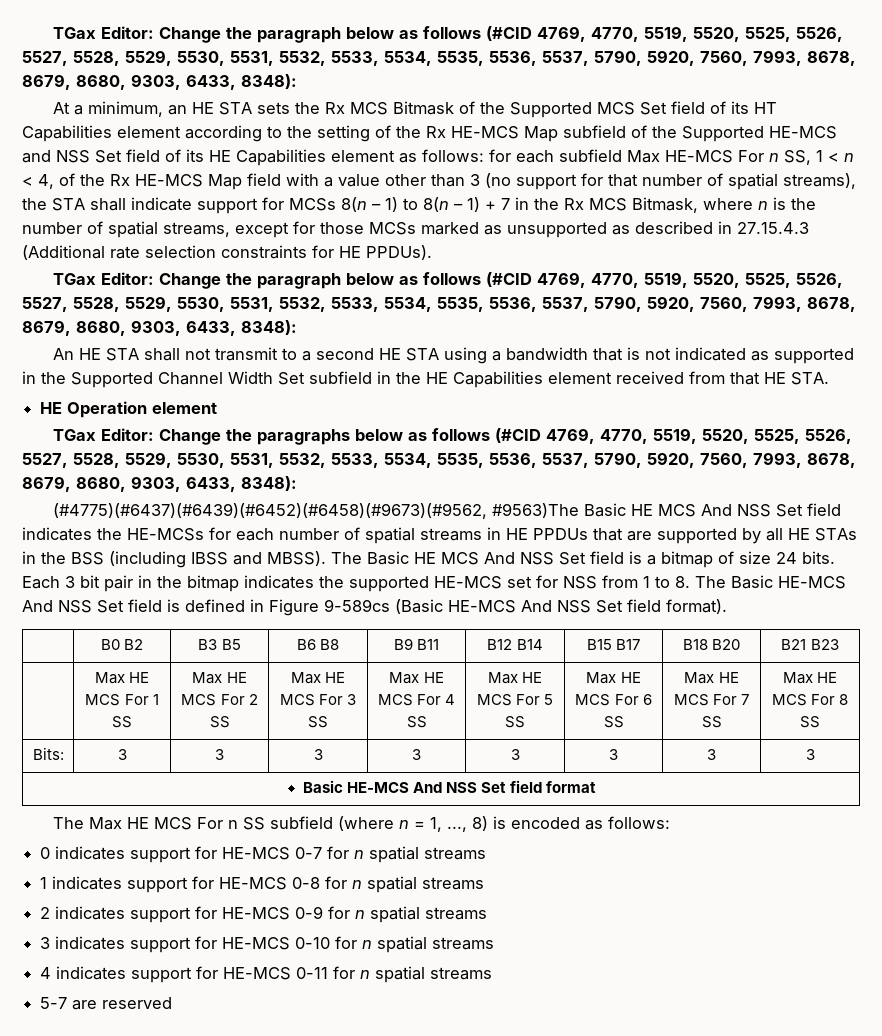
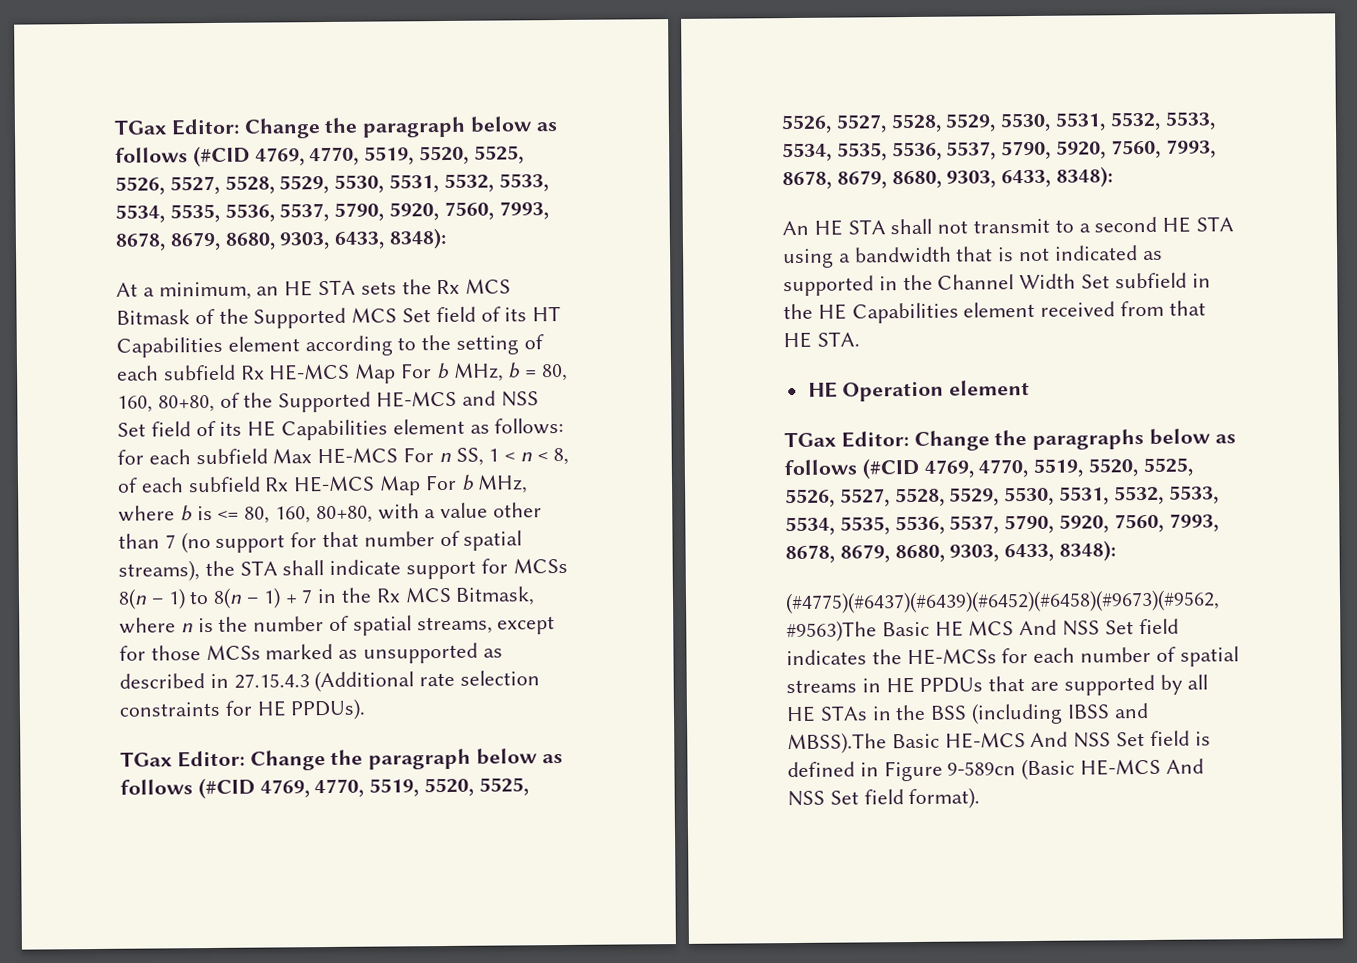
- At a minimum, an HE STA sets the Rx MCS Bitmask of the Supported MCS Set field of its HT Capabilities element according to the setting of the Rx HE-MCS Map subfield of the Supported HE-MCS and NSS Set field of its HE Capabilities element as follows:
+ At a minimum, an HE STA sets the Rx MCS Bitmask of the Supported MCS Set field of its HT Capabilities element according to the setting of each subfield Rx HE-MCS Map For b MHz, b = 80, 160, 80+80, of the Supported HE-MCS and NSS Set field of its HE Capabilities element as follows:
- for each subfield Max HE-MCS For n SS, 1 < n < 4, of the Rx HE-MCS Map field with a value other than 3 (no support for that number of spatial streams), the STA shall indicate support for MCSs 8(n – 1) to 8(n – 1) + 7 in the Rx MCS Bitmask, where n is the number of spatial streams, except for those MCSs marked as unsupported as described in 27.15.4.3 (Additional rate selection constraints for HE PPDUs).
+ for each subfield Max HE-MCS For n SS, 1 < n < 8, of each subfield Rx HE-MCS Map For b MHz, where b is <= 80, 160, 80+80, with a value other than 7 (no support for that number of spatial streams), the STA shall indicate support for MCSs 8(n – 1) to 8(n – 1) + 7 in the Rx MCS Bitmask, where n is the number of spatial streams, except for those MCSs marked as unsupported as described in 27.15.4.3 (Additional rate selection constraints for HE PPDUs).
- An HE STA shall not transmit to a second HE STA using a bandwidth that is not indicated as supported in the Supported Channel Width Set subfield in the HE Capabilities element received from that HE STA.
+ An HE STA shall not transmit to a second HE STA using a bandwidth that is not indicated as supported in the Channel Width Set subfield in the HE Capabilities element received from that HE STA.
- (#4775)(#6437)(#6439)(#6452)(#6458)(#9673)(#9562, #9563)The Basic HE MCS And NSS Set field indicates the HE-MCSs for each number of spatial streams in HE PPDUs that are supported by all HE STAs in the BSS (including IBSS and MBSS). The Basic HE MCS And NSS Set field is a bitmap of size 24 bits. Each 3 bit pair in the bitmap indicates the supported HE-MCS set for NSS from 1 to 8. The Basic HE-MCS And NSS Set field is defined in Figure 9-589cs (Basic HE-MCS And NSS Set field format).
+ (#4775)(#6437)(#6439)(#6452)(#6458)(#9673)(#9562, #9563)The Basic HE MCS And NSS Set field indicates the HE-MCSs for each number of spatial streams in HE PPDUs that are supported by all HE STAs in the BSS (including IBSS and MBSS).The Basic HE-MCS And NSS Set field is defined in Figure 9-589cn (Basic HE-MCS And NSS Set field format).
- | B0 B2 | B3 B5 | B6 B8 | B9 B11 | B12 B14 | B15 B17 | B18 B20 | B21 B23
- | Max HE MCS For 1 SS | Max HE MCS For 2 SS | Max HE MCS For 3 SS | Max HE MCS For 4 SS | Max HE MCS For 5 SS | Max HE MCS For 6 SS | Max HE MCS For 7 SS | Max HE MCS For 8 SS
- Bits: | 3 | 3 | 3 | 3 | 3 | 3 | 3 | 3
- Basic HE-MCS And NSS Set field format
- The Max HE MCS For n SS subfield (where n = 1, ..., 8) is encoded as follows:
- 0 indicates support for HE-MCS 0-7 for n spatial streams
- 1 indicates support for HE-MCS 0-8 for n spatial streams
- 2 indicates support for HE-MCS 0-9 for n spatial streams
- 3 indicates support for HE-MCS 0-10 for n spatial streams
- 4 indicates support for HE-MCS 0-11 for n spatial streams
- 5-7 are reserved

